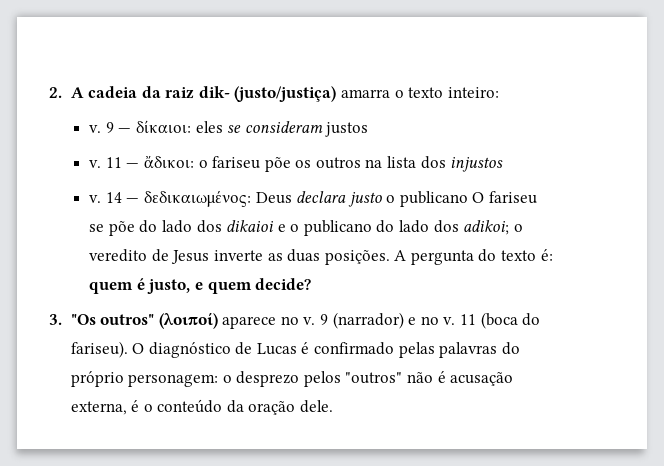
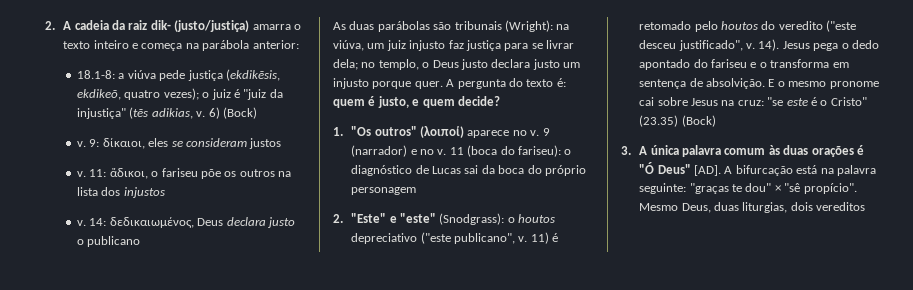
- 2. A cadeia da raiz dik- (justo/justiça) amarra o texto inteiro:
- v. 9 — δίκαιοι: eles se consideram justos
+ 2. A cadeia da raiz dik- (justo/justiça) amarra o texto inteiro e começa na parábola anterior:
+ 18.1-8: a viúva pede justiça (ekdikēsis, ekdikeō, quatro vezes); o juiz é "juiz da injustiça" (tēs adikias, v. 6) (Bock)
+ v. 9: δίκαιοι, eles se consideram justos
- 11 — ἄδικοι: o fariseu põe os outros na lista dos injustos
+ 11: ἄδικοι, o fariseu põe os outros na lista dos injustos
- 14 — δεδικαιωμένος: Deus declara justo o publicano O fariseu se põe do lado dos dikaioi e o publicano do lado dos adikoi; o veredito de Jesus inverte as duas posições.
+ 14: δεδικαιωμένος, Deus declara justo o publicano
+ As duas parábolas são tribunais (Wright): na viúva, um juiz injusto faz justiça para se livrar dela; no templo, o Deus justo declara justo um injusto porque quer.
- 3. "Os outros" (λοιποί) aparece no v.
+ 1. "Os outros" (λοιποί) aparece no v.
- 11 (boca do fariseu). O diagnóstico de Lucas é confirmado pelas palavras do próprio personagem: o desprezo pelos "outros" não é acusação externa, é o conteúdo da oração dele.
+ 11 (boca do fariseu): o diagnóstico de Lucas sai da boca do próprio personagem
+ 2. "Este" e "este" (Snodgrass): o houtos depreciativo ("este publicano", v. 11) é retomado pelo houtos do veredito ("este desceu justificado", v. 14). Jesus pega o dedo apontado do fariseu e o transforma em sentença de absolvição. E o mesmo pronome cai sobre Jesus na cruz: "se este é o Cristo" (23.35) (Bock)
+ 3. A única palavra comum às duas orações é "Ó Deus" [AD]. A bifurcação está na palavra seguinte: "graças te dou" × "sê propício". Mesmo Deus, duas liturgias, dois vereditos

